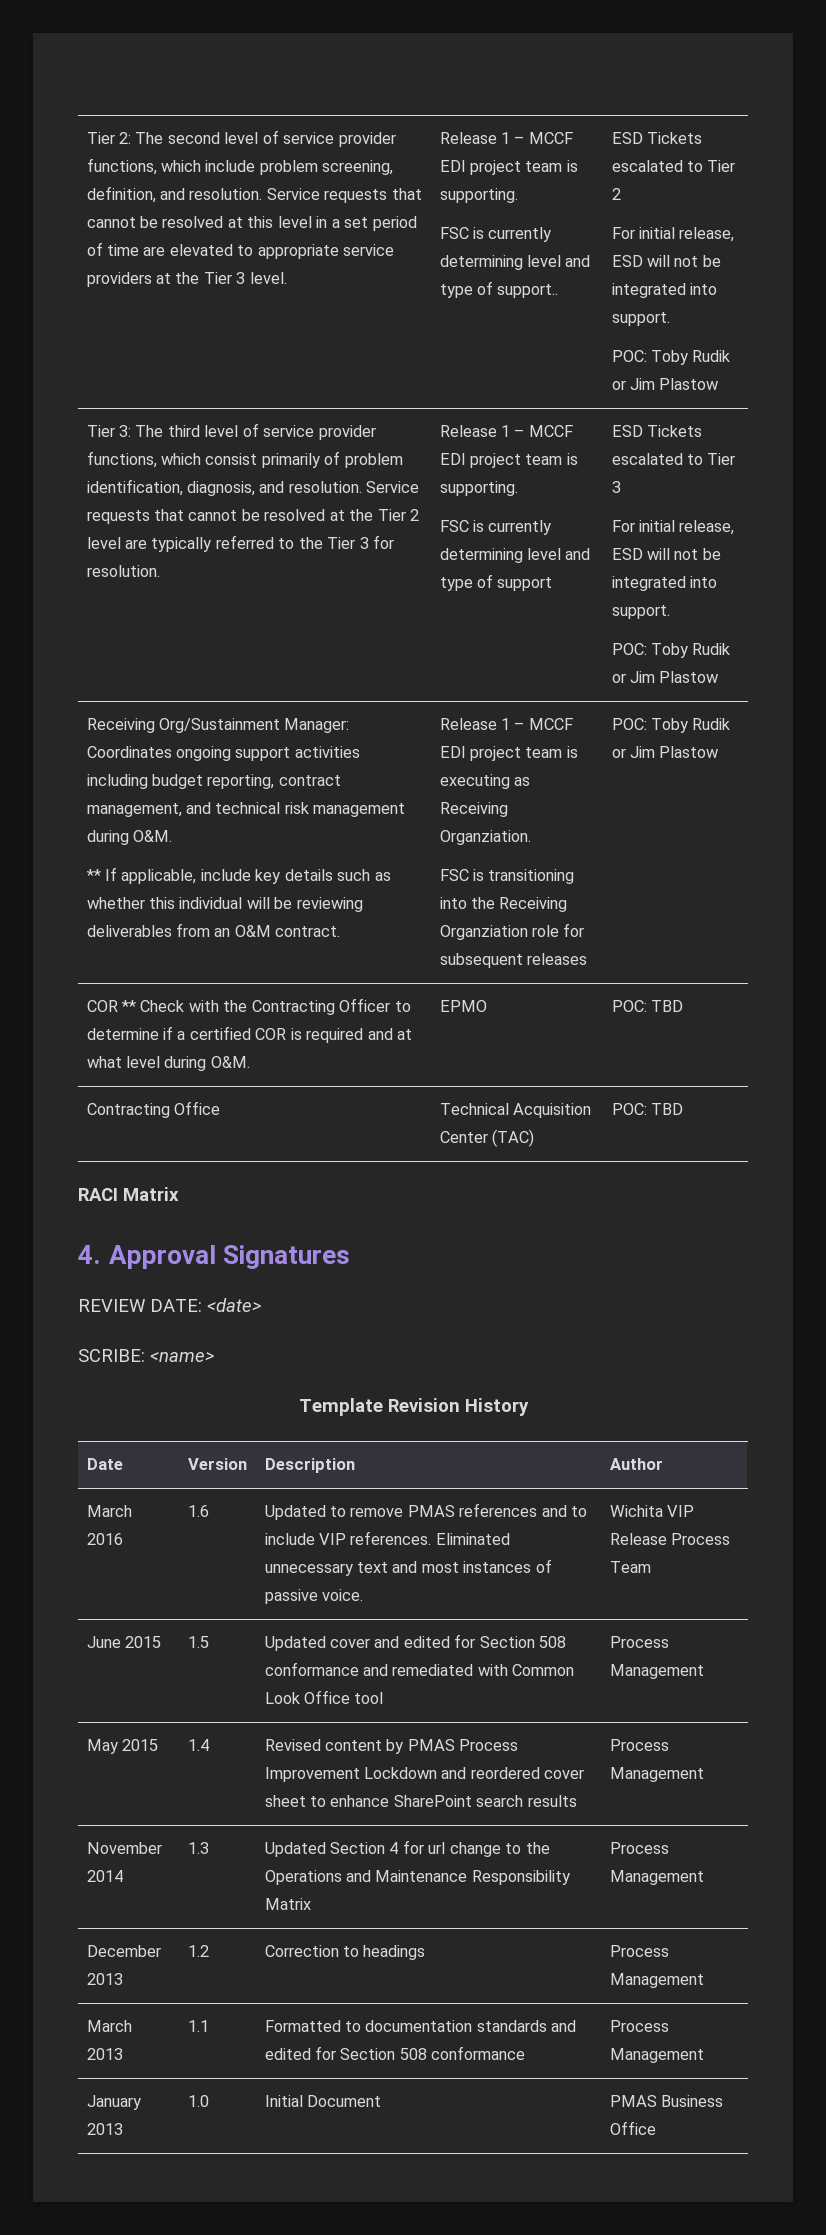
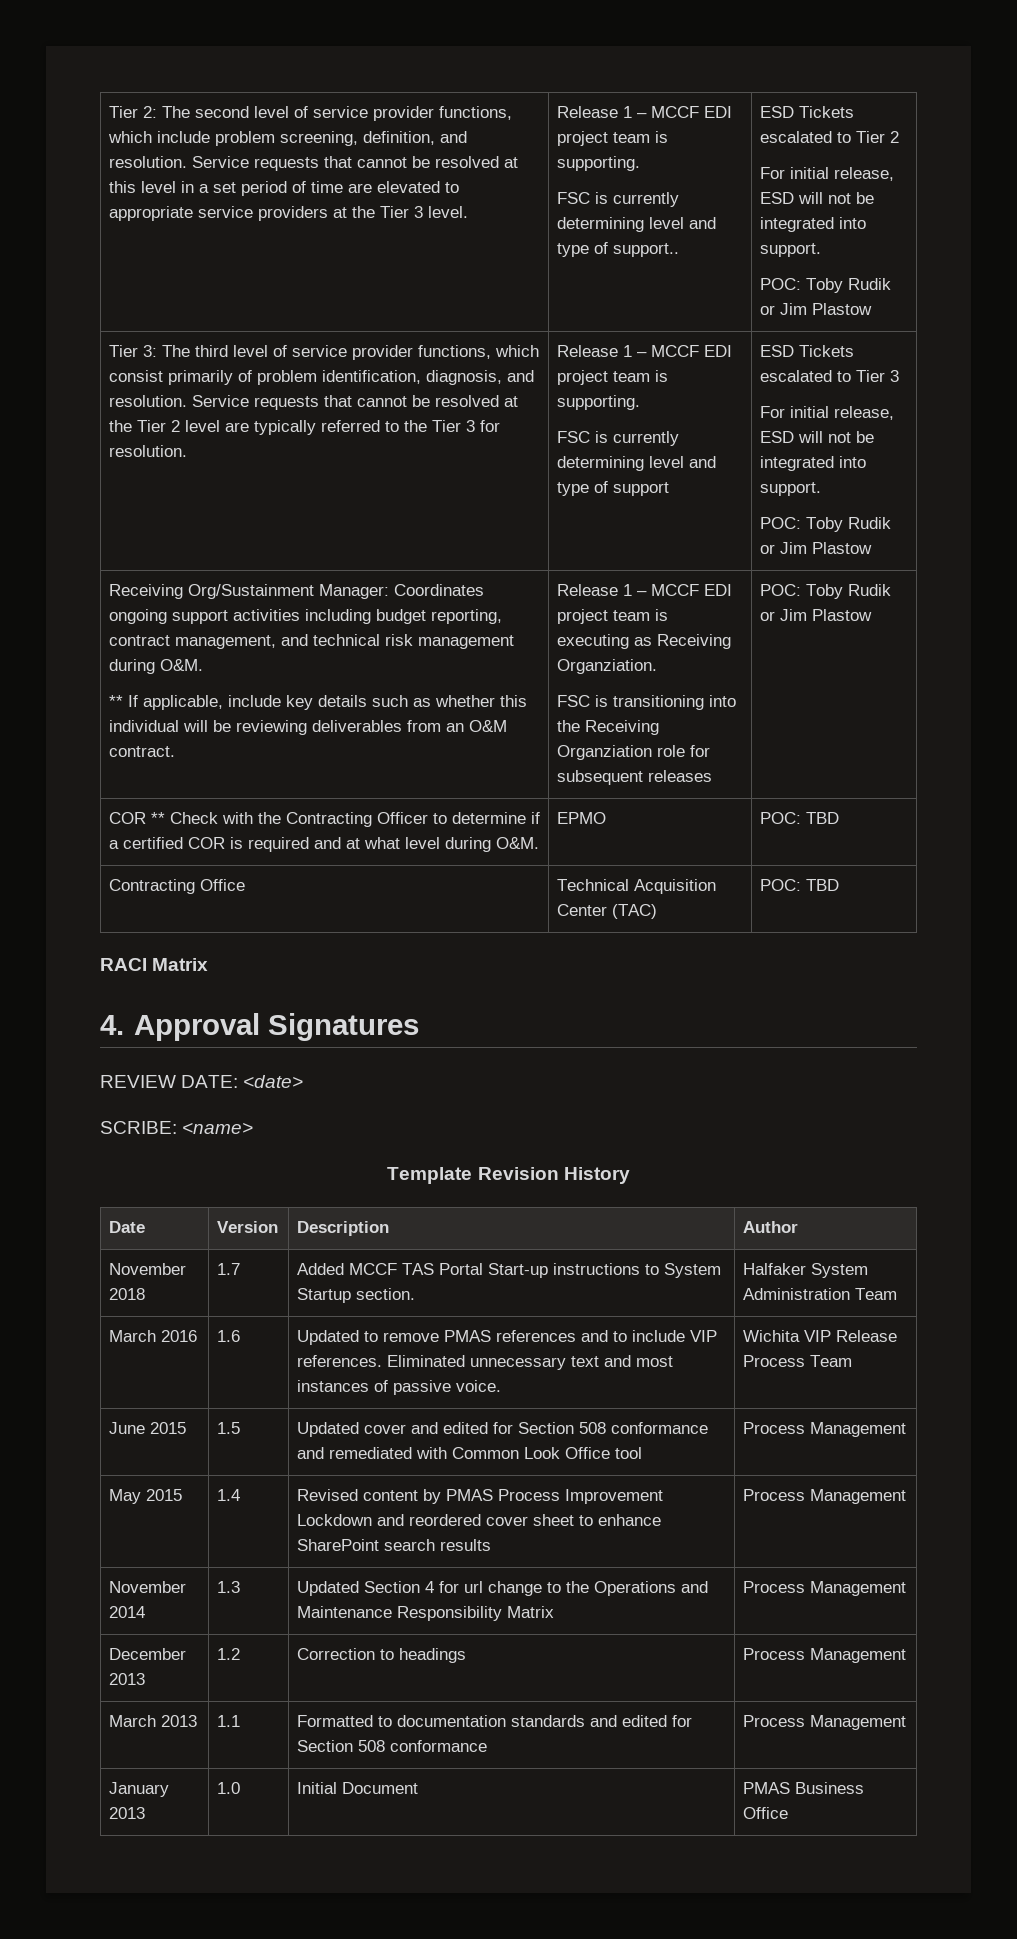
+ November 2018 | 1.7 | Added MCCF TAS Portal Start-up instructions to System Startup section. | Halfaker System Administration Team

